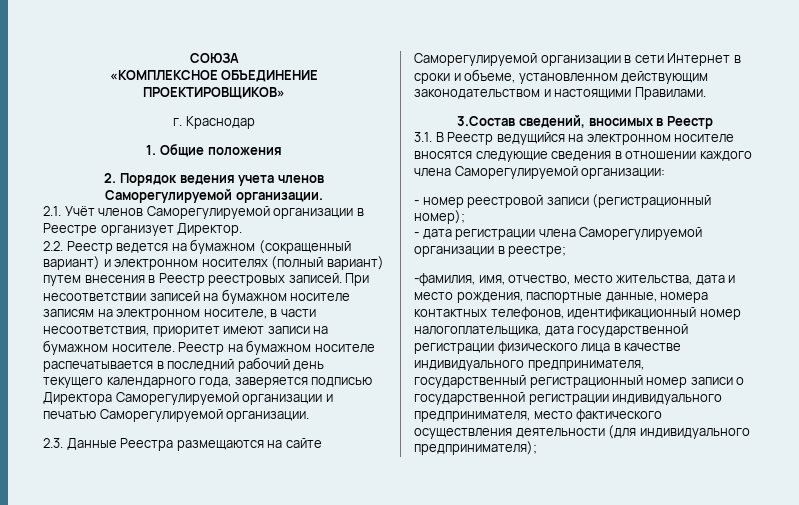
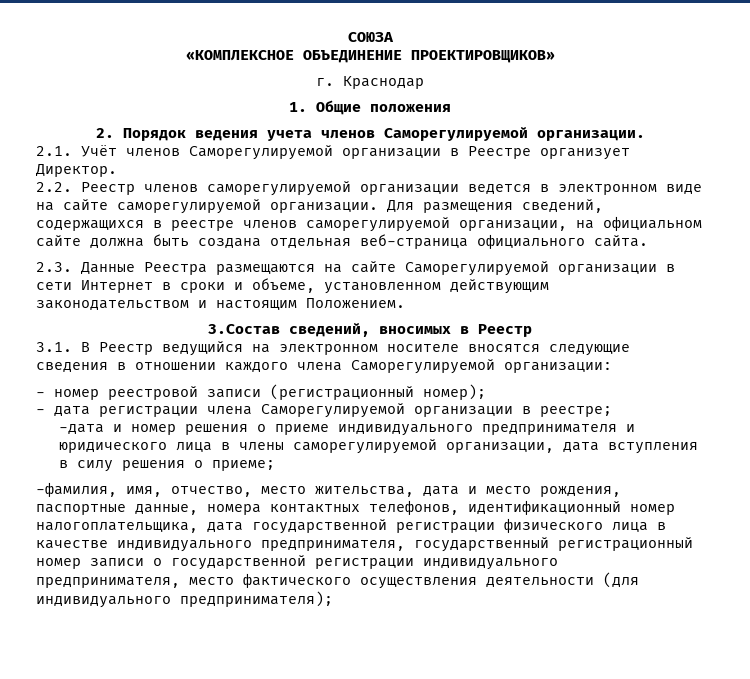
- 2.2. Реестр ведется на бумажном (сокращенный вариант) и электронном носителях (полный вариант) путем внесения в Реестр реестровых записей. При несоответствии записей на бумажном носителе записям на электронном носителе, в части несоответствия, приоритет имеют записи на бумажном носителе. Реестр на бумажном носителе распечатывается в последний рабочий день текущего календарного года, заверяется подписью Директора Саморегулируемой организации и печатью Саморегулируемой организации.
+ 2.2. Реестр членов саморегулируемой организации ведется в электронном виде на сайте саморегулируемой организации. Для размещения сведений, содержащихся в реестре членов саморегулируемой организации, на официальном сайте должна быть создана отдельная веб-страница официального сайта.
- 2.3. Данные Реестра размещаются на сайте Саморегулируемой организации в сети Интернет в сроки и объеме, установленном действующим законодательством и настоящими Правилами.
+ 2.3. Данные Реестра размещаются на сайте Саморегулируемой организации в сети Интернет в сроки и объеме, установленном действующим законодательством и настоящим Положением.
+ -дата и номер решения о приеме индивидуального предпринимателя и юридического лица в члены саморегулируемой организации, дата вступления в силу решения о приеме;

